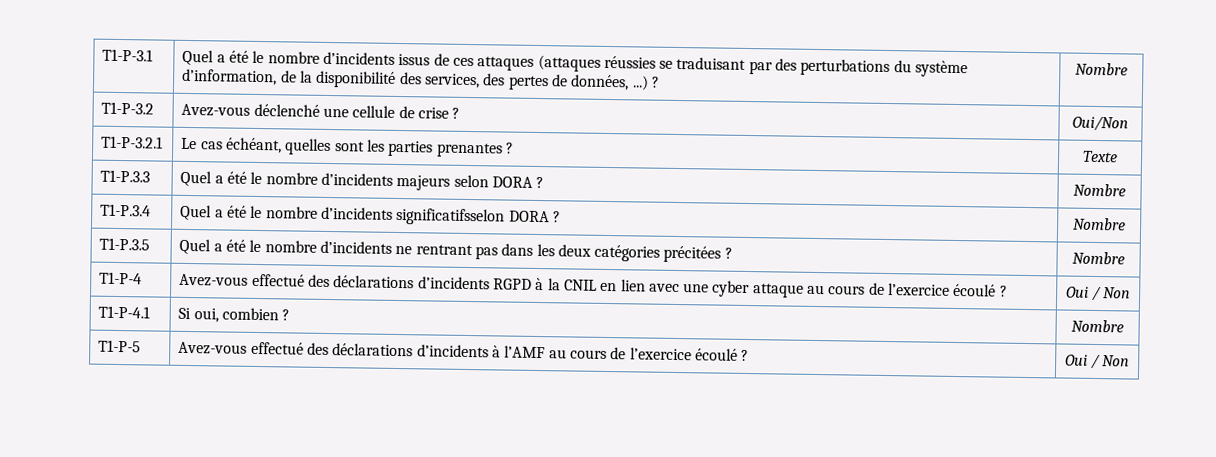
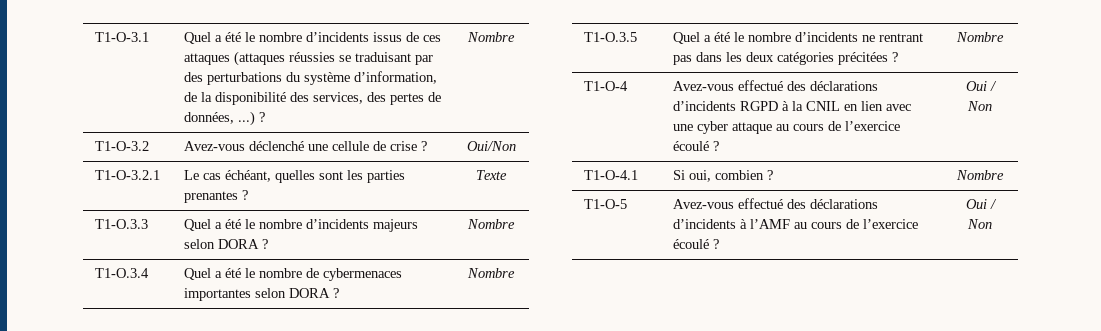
- T1-P-3.1 | Quel a été le nombre d’incidents issus de ces attaques (attaques réussies se traduisant par des perturbations du système d’information, de la disponibilité des services, des pertes de données, ...) ? | Nombre
+ T1-O-3.1 | Quel a été le nombre d’incidents issus de ces attaques (attaques réussies se traduisant par des perturbations du système d’information, de la disponibilité des services, des pertes de données, ...) ? | Nombre
- T1-P-3.2 | Avez-vous déclenché une cellule de crise ? | Oui/Non
+ T1-O-3.2 | Avez-vous déclenché une cellule de crise ? | Oui/Non
- T1-P-3.2.1 | Le cas échéant, quelles sont les parties prenantes ? | Texte
+ T1-O-3.2.1 | Le cas échéant, quelles sont les parties prenantes ? | Texte
- T1-P.3.3 | Quel a été le nombre d’incidents majeurs selon DORA ? | Nombre
+ T1-O.3.3 | Quel a été le nombre d’incidents majeurs selon DORA ? | Nombre
- T1-P.3.4 | Quel a été le nombre d’incidents significatifsselon DORA ? | Nombre
- T1-P.3.5 | Quel a été le nombre d’incidents ne rentrant pas dans les deux catégories précitées ? | Nombre
+ T1-O.3.4 | Quel a été le nombre de cybermenaces importantes selon DORA ? | Nombre
+ T1-O.3.5 | Quel a été le nombre d’incidents ne rentrant pas dans les deux catégories précitées ? | Nombre
- T1-P-4 | Avez-vous effectué des déclarations d’incidents RGPD à la CNIL en lien avec une cyber attaque au cours de l’exercice écoulé ? | Oui / Non
+ T1-O-4 | Avez-vous effectué des déclarations d’incidents RGPD à la CNIL en lien avec une cyber attaque au cours de l’exercice écoulé ? | Oui / Non
- T1-P-4.1 | Si oui, combien ? | Nombre
+ T1-O-4.1 | Si oui, combien ? | Nombre
- T1-P-5 | Avez-vous effectué des déclarations d’incidents à l’AMF au cours de l’exercice écoulé ? | Oui / Non
+ T1-O-5 | Avez-vous effectué des déclarations d’incidents à l’AMF au cours de l’exercice écoulé ? | Oui / Non

